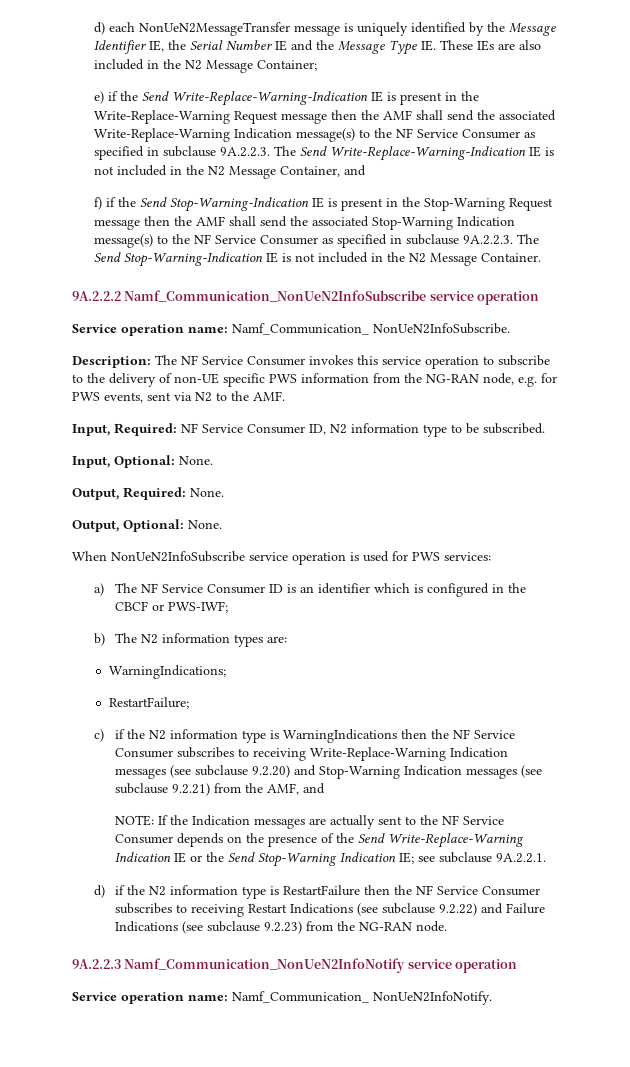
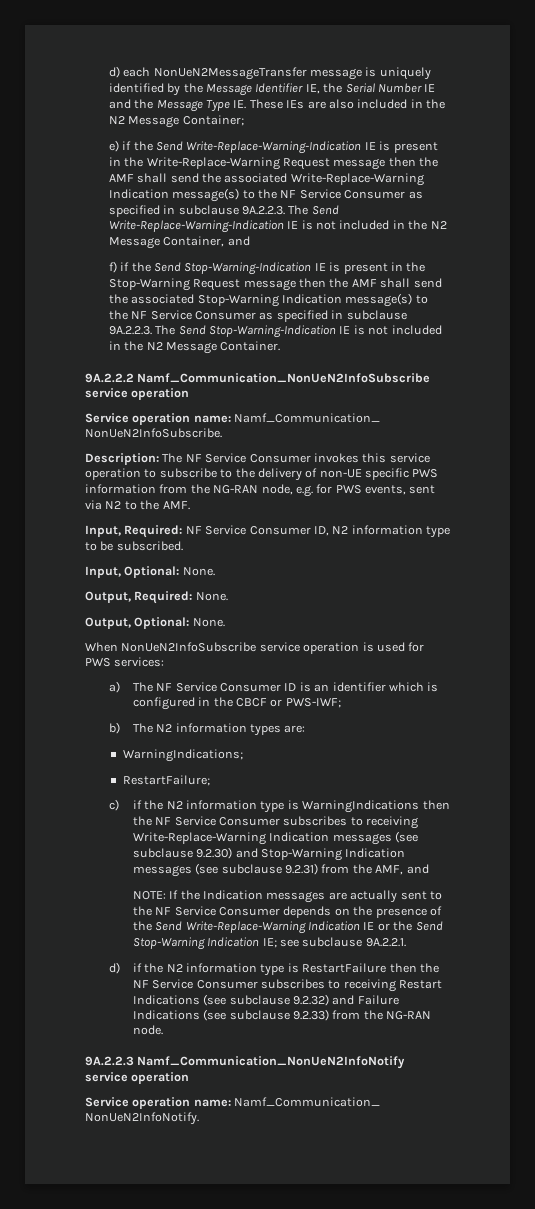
- c) if the N2 information type is WarningIndications then the NF Service Consumer subscribes to receiving Write-Replace-Warning Indication messages (see subclause 9.2.20) and Stop-Warning Indication messages (see subclause 9.2.21) from the AMF, and
+ c) if the N2 information type is WarningIndications then the NF Service Consumer subscribes to receiving Write-Replace-Warning Indication messages (see subclause 9.2.30) and Stop-Warning Indication messages (see subclause 9.2.31) from the AMF, and
- d) if the N2 information type is RestartFailure then the NF Service Consumer subscribes to receiving Restart Indications (see subclause 9.2.22) and Failure Indications (see subclause 9.2.23) from the NG-RAN node.
+ d) if the N2 information type is RestartFailure then the NF Service Consumer subscribes to receiving Restart Indications (see subclause 9.2.32) and Failure Indications (see subclause 9.2.33) from the NG-RAN node.

